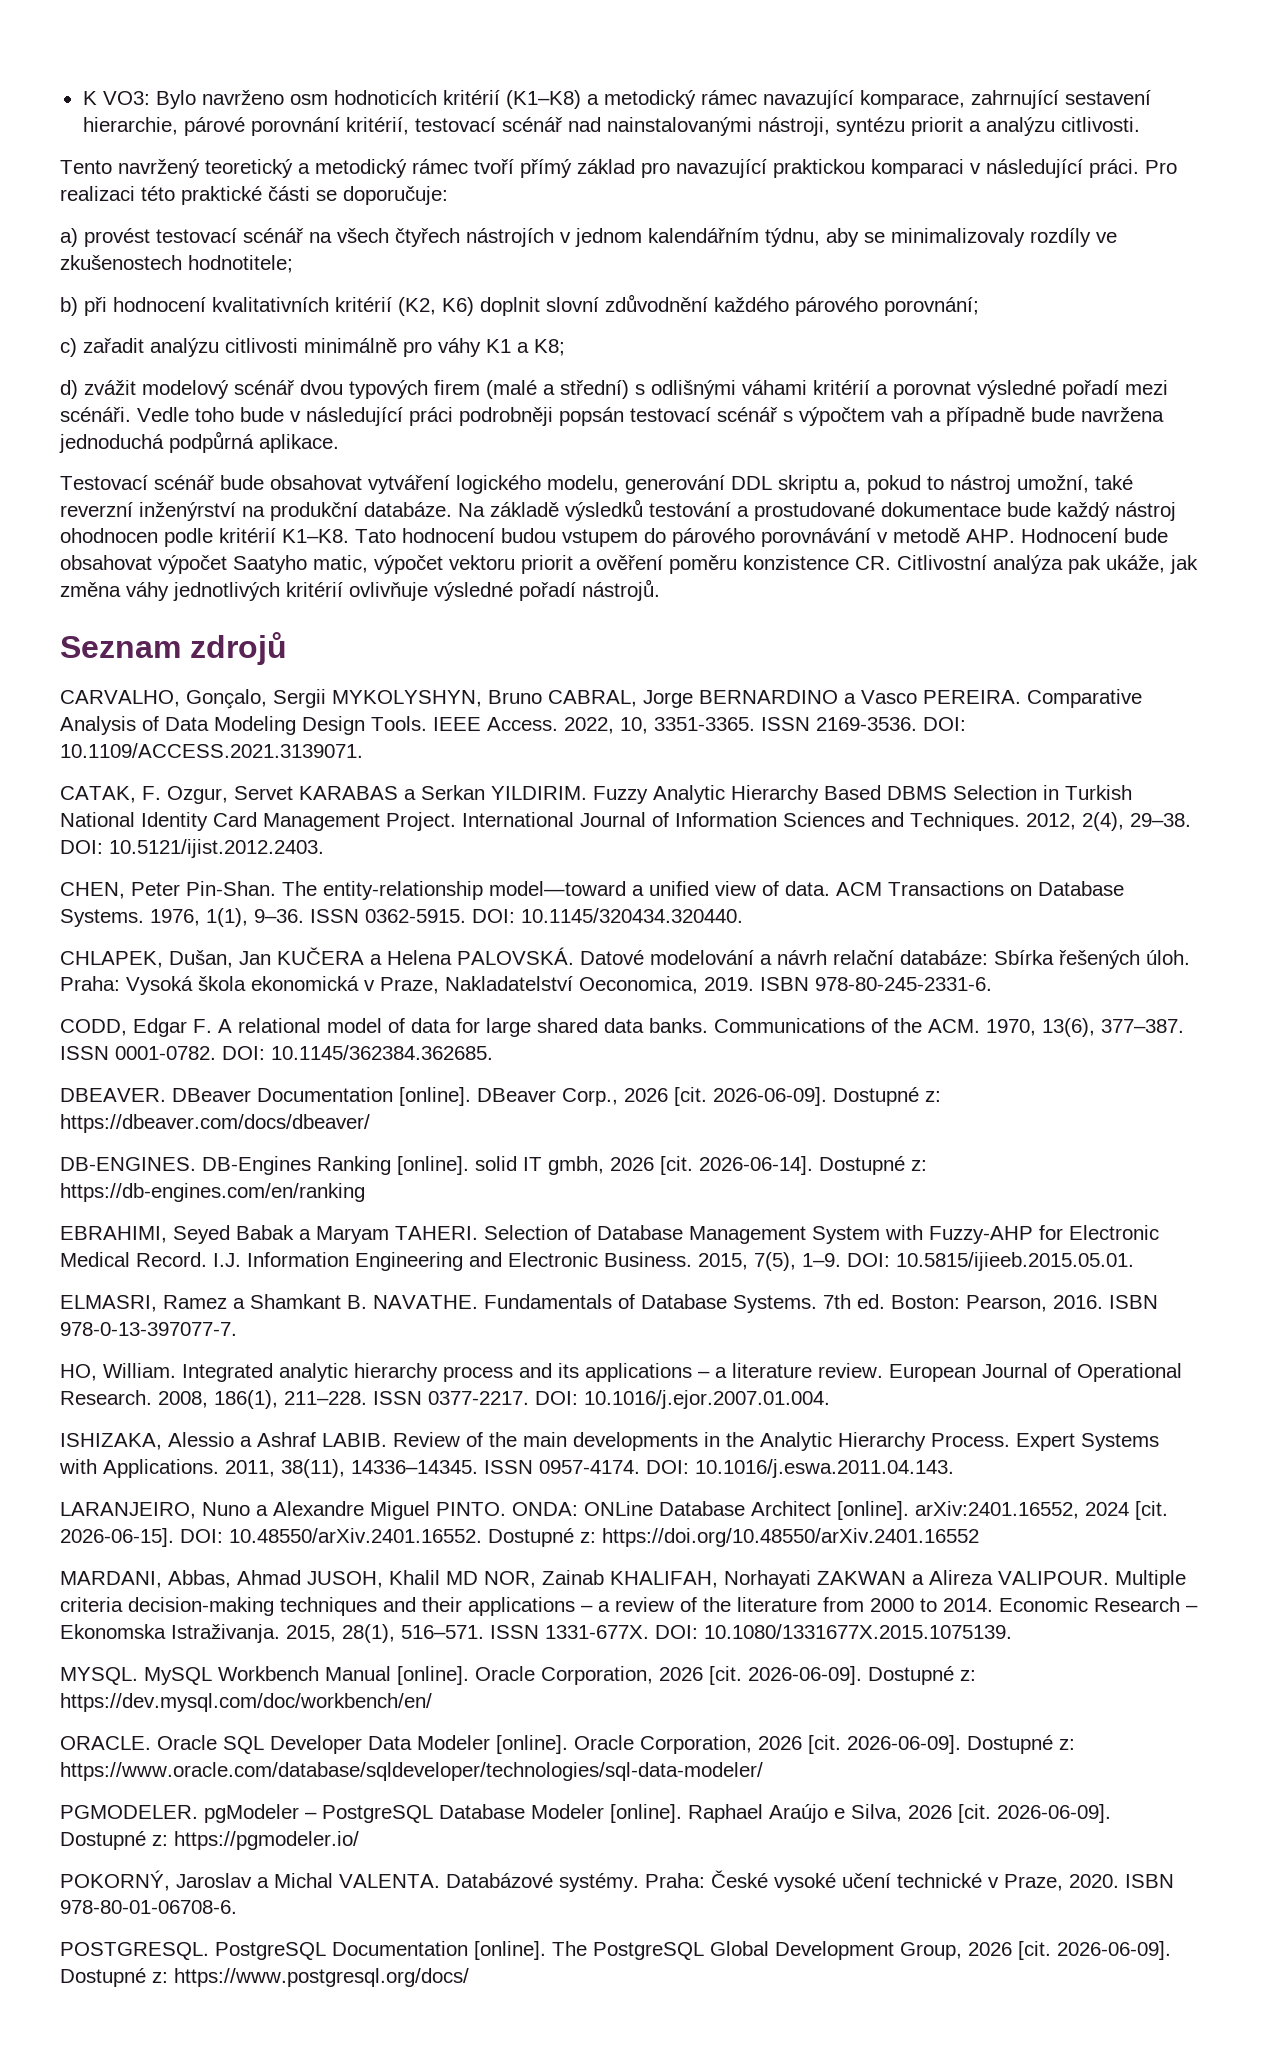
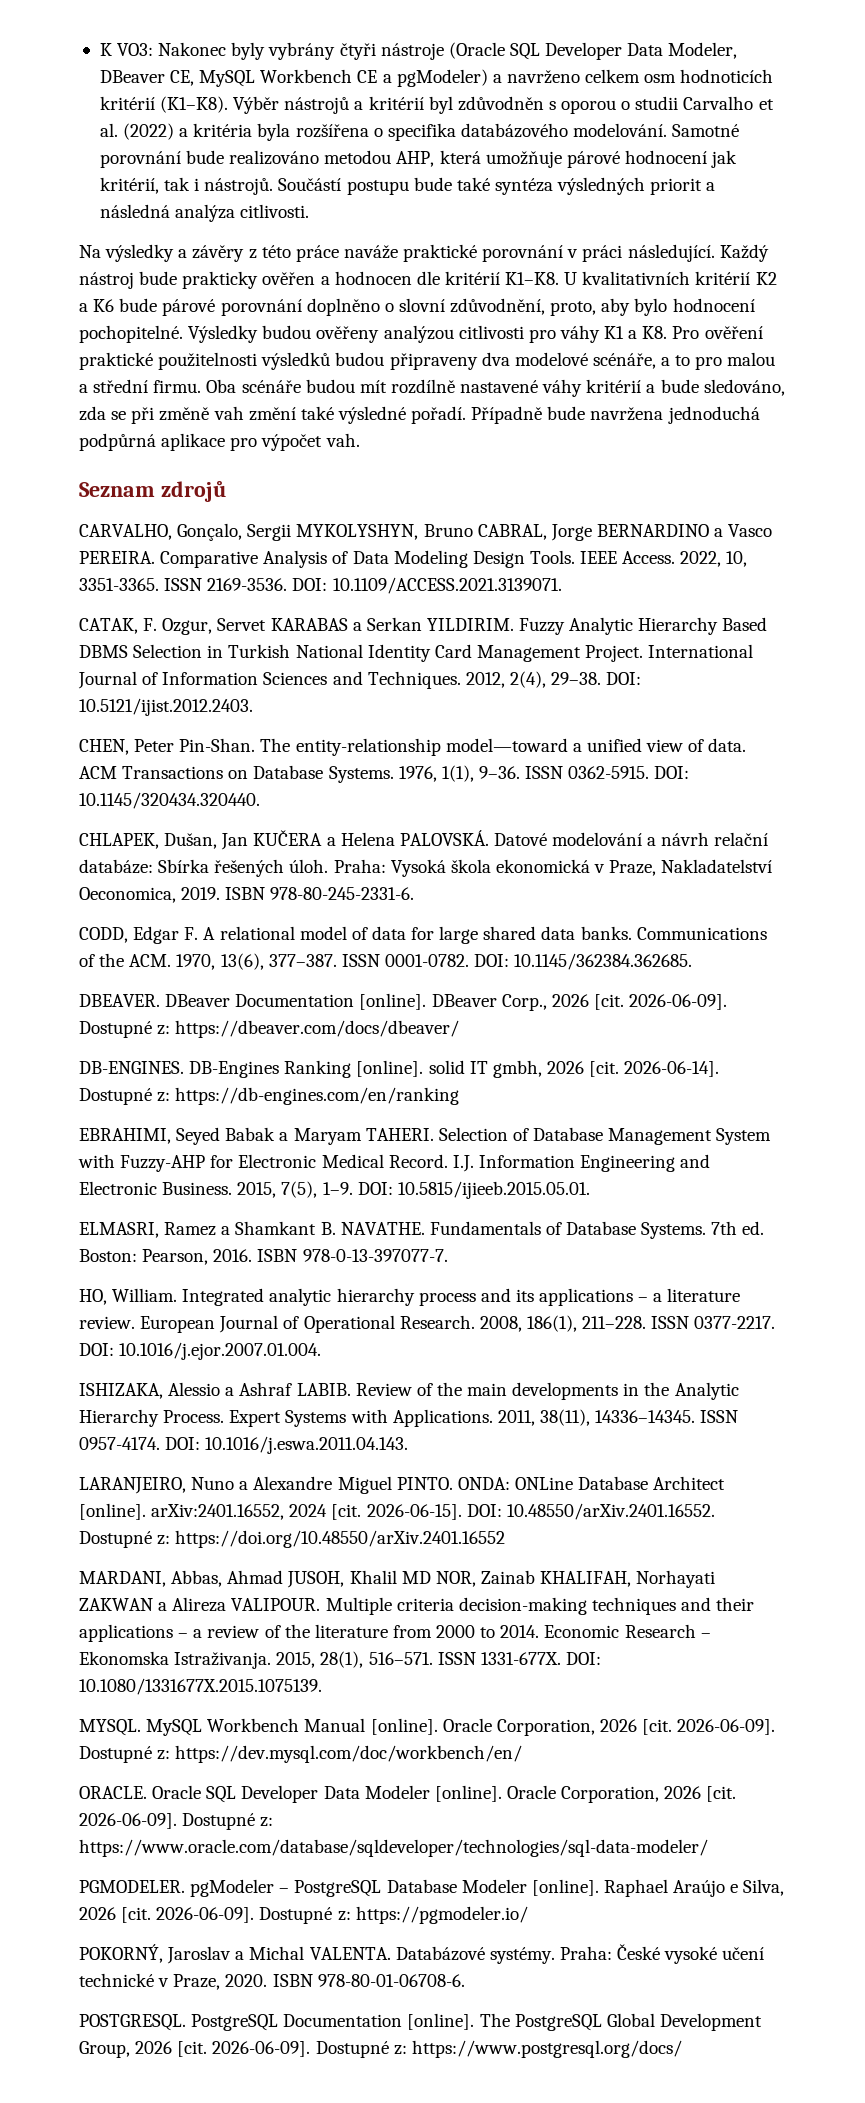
- K VO3: Bylo navrženo osm hodnoticích kritérií (K1–K8) a metodický rámec navazující komparace, zahrnující sestavení hierarchie, párové porovnání kritérií, testovací scénář nad nainstalovanými nástroji, syntézu priorit a analýzu citlivosti.
- Tento navržený teoretický a metodický rámec tvoří přímý základ pro navazující praktickou komparaci v následující práci. Pro realizaci této praktické části se doporučuje:
- a) provést testovací scénář na všech čtyřech nástrojích v jednom kalendářním týdnu, aby se minimalizovaly rozdíly ve zkušenostech hodnotitele;
- b) při hodnocení kvalitativních kritérií (K2, K6) doplnit slovní zdůvodnění každého párového porovnání;
- c) zařadit analýzu citlivosti minimálně pro váhy K1 a K8;
- d) zvážit modelový scénář dvou typových firem (malé a střední) s odlišnými váhami kritérií a porovnat výsledné pořadí mezi scénáři. Vedle toho bude v následující práci podrobněji popsán testovací scénář s výpočtem vah a případně bude navržena jednoduchá podpůrná aplikace.
- Testovací scénář bude obsahovat vytváření logického modelu, generování DDL skriptu a, pokud to nástroj umožní, také reverzní inženýrství na produkční databáze. Na základě výsledků testování a prostudované dokumentace bude každý nástroj ohodnocen podle kritérií K1–K8. Tato hodnocení budou vstupem do párového porovnávání v metodě AHP. Hodnocení bude obsahovat výpočet Saatyho matic, výpočet vektoru priorit a ověření poměru konzistence CR. Citlivostní analýza pak ukáže, jak změna váhy jednotlivých kritérií ovlivňuje výsledné pořadí nástrojů.
+ K VO3: Nakonec byly vybrány čtyři nástroje (Oracle SQL Developer Data Modeler, DBeaver CE, MySQL Workbench CE a pgModeler) a navrženo celkem osm hodnoticích kritérií (K1–K8). Výběr nástrojů a kritérií byl zdůvodněn s oporou o studii Carvalho et al. (2022) a kritéria byla rozšířena o specifika databázového modelování. Samotné porovnání bude realizováno metodou AHP, která umožňuje párové hodnocení jak kritérií, tak i nástrojů. Součástí postupu bude také syntéza výsledných priorit a následná analýza citlivosti.
+ Na výsledky a závěry z této práce naváže praktické porovnání v práci následující. Každý nástroj bude prakticky ověřen a hodnocen dle kritérií K1–K8. U kvalitativních kritérií K2 a K6 bude párové porovnání doplněno o slovní zdůvodnění, proto, aby bylo hodnocení pochopitelné. Výsledky budou ověřeny analýzou citlivosti pro váhy K1 a K8. Pro ověření praktické použitelnosti výsledků budou připraveny dva modelové scénáře, a to pro malou a střední firmu. Oba scénáře budou mít rozdílně nastavené váhy kritérií a bude sledováno, zda se při změně vah změní také výsledné pořadí. Případně bude navržena jednoduchá podpůrná aplikace pro výpočet vah.

